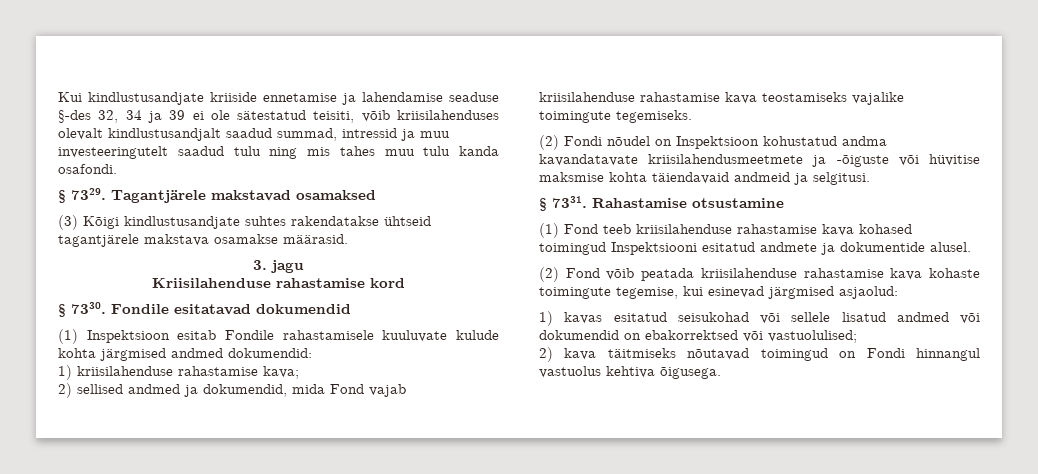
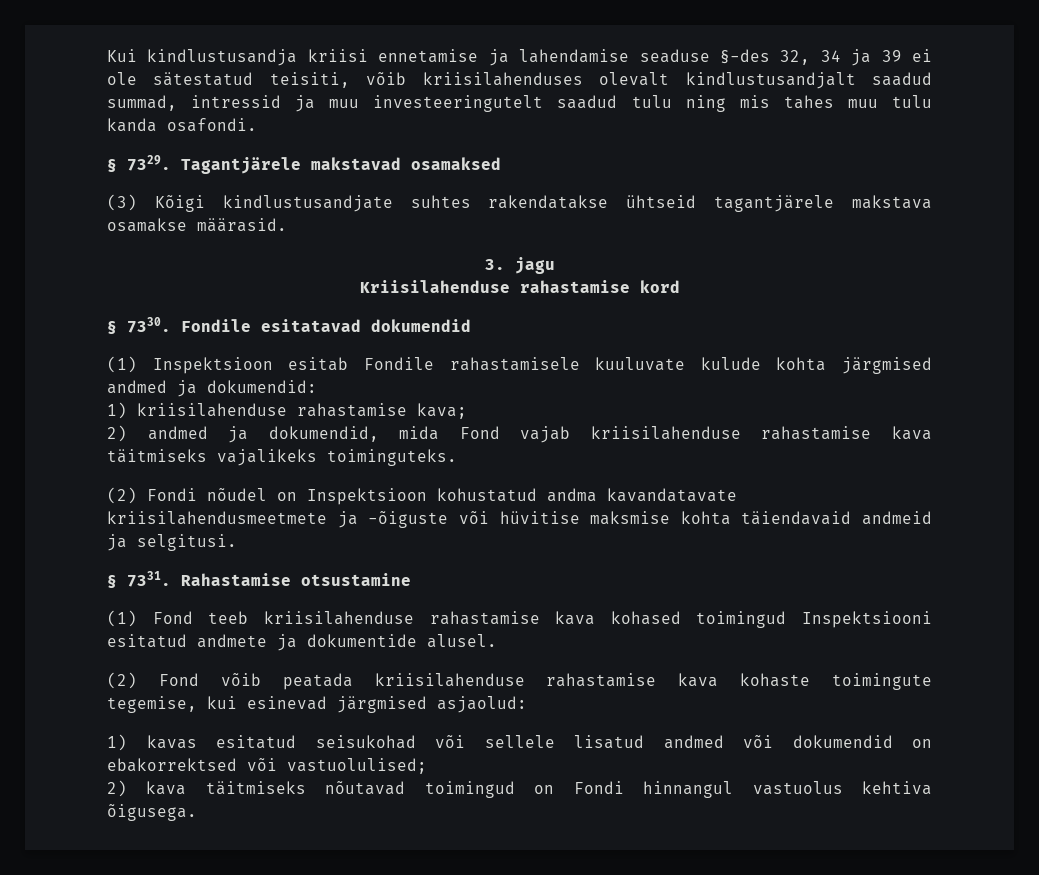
- Kui kindlustusandjate kriiside ennetamise ja lahendamise seaduse §-des 32, 34 ja 39 ei ole sätestatud teisiti, võib kriisilahenduses olevalt kindlustusandjalt saadud summad, intressid ja muu investeeringutelt saadud tulu ning mis tahes muu tulu kanda osafondi.
+ Kui kindlustusandja kriisi ennetamise ja lahendamise seaduse §-des 32, 34 ja 39 ei ole sätestatud teisiti, võib kriisilahenduses olevalt kindlustusandjalt saadud summad, intressid ja muu investeeringutelt saadud tulu ning mis tahes muu tulu kanda osafondi.
- (1) Inspektsioon esitab Fondile rahastamisele kuuluvate kulude kohta järgmised andmed dokumendid:
+ (1) Inspektsioon esitab Fondile rahastamisele kuuluvate kulude kohta järgmised andmed ja dokumendid:
- 2) sellised andmed ja dokumendid, mida Fond vajab kriisilahenduse rahastamise kava teostamiseks vajalike toimingute tegemiseks.
+ 2) andmed ja dokumendid, mida Fond vajab kriisilahenduse rahastamise kava täitmiseks vajalikeks toiminguteks.

